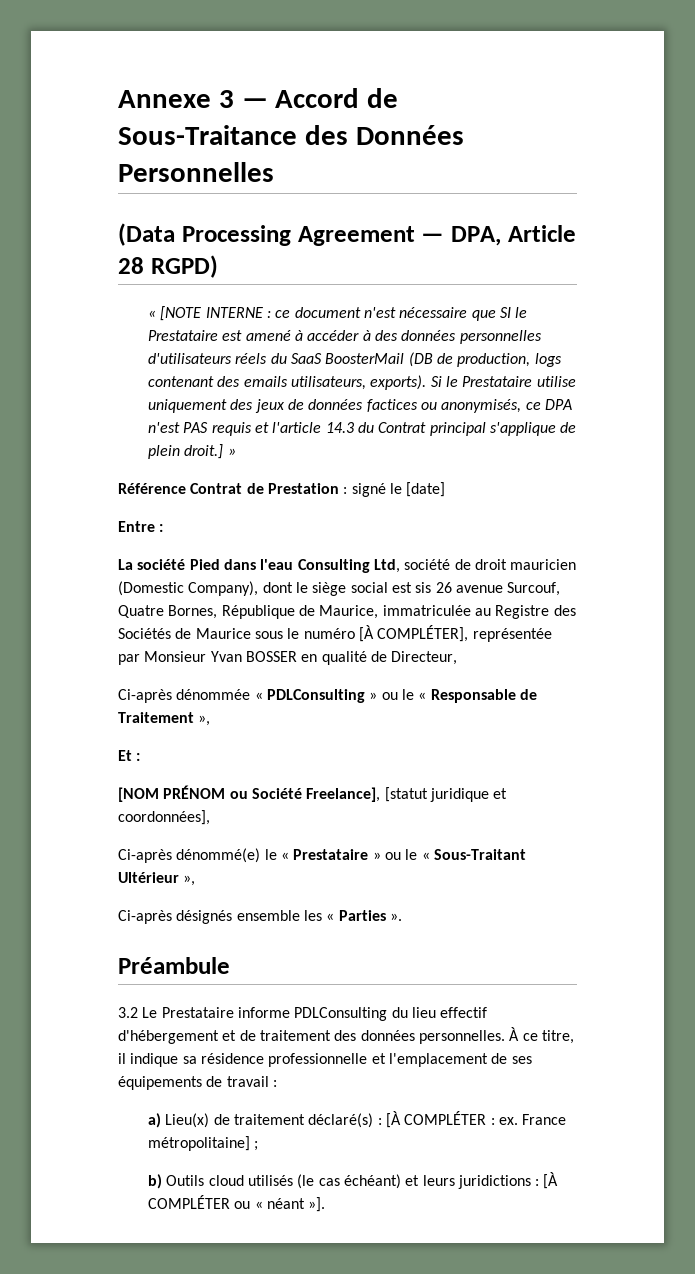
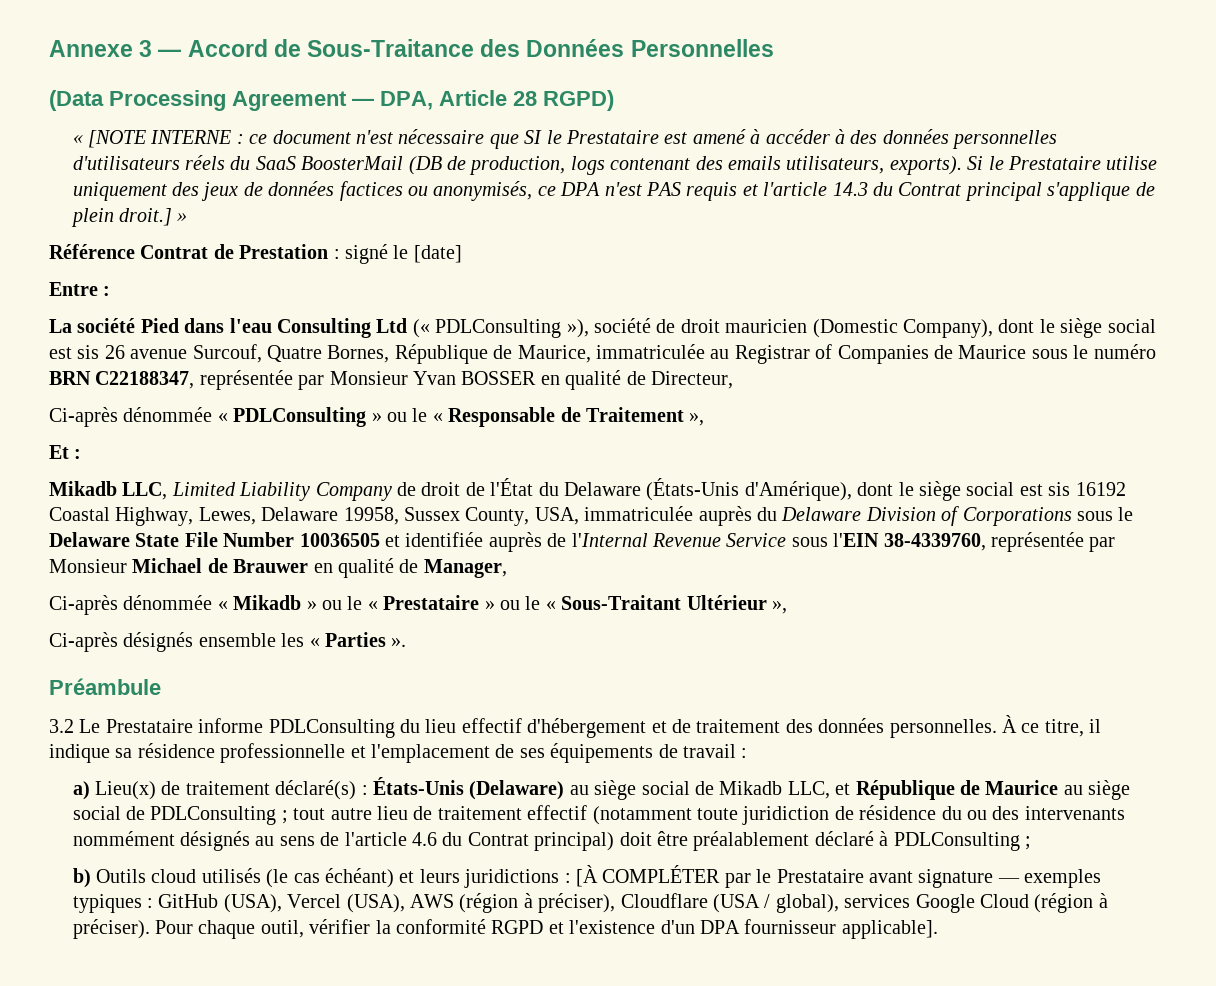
- La société Pied dans l'eau Consulting Ltd, société de droit mauricien (Domestic Company), dont le siège social est sis 26 avenue Surcouf, Quatre Bornes, République de Maurice, immatriculée au Registre des Sociétés de Maurice sous le numéro [À COMPLÉTER], représentée par Monsieur Yvan BOSSER en qualité de Directeur,
+ La société Pied dans l'eau Consulting Ltd (« PDLConsulting »), société de droit mauricien (Domestic Company), dont le siège social est sis 26 avenue Surcouf, Quatre Bornes, République de Maurice, immatriculée au Registrar of Companies de Maurice sous le numéro BRN C22188347, représentée par Monsieur Yvan BOSSER en qualité de Directeur,
- [NOM PRÉNOM ou Société Freelance], [statut juridique et coordonnées],
- Ci-après dénommé(e) le « Prestataire » ou le « Sous-Traitant Ultérieur »,
+ Mikadb LLC, Limited Liability Company de droit de l'État du Delaware (États-Unis d'Amérique), dont le siège social est sis 16192 Coastal Highway, Lewes, Delaware 19958, Sussex County, USA, immatriculée auprès du Delaware Division of Corporations sous le Delaware State File Number 10036505 et identifiée auprès de l'Internal Revenue Service sous l'EIN 38-4339760, représentée par Monsieur Michael de Brauwer en qualité de Manager,
+ Ci-après dénommée « Mikadb » ou le « Prestataire » ou le « Sous-Traitant Ultérieur »,
- a) Lieu(x) de traitement déclaré(s) : [À COMPLÉTER : ex. France métropolitaine] ;
+ a) Lieu(x) de traitement déclaré(s) : États-Unis (Delaware) au siège social de Mikadb LLC, et République de Maurice au siège social de PDLConsulting ; tout autre lieu de traitement effectif (notamment toute juridiction de résidence du ou des intervenants nommément désignés au sens de l'article 4.6 du Contrat principal) doit être préalablement déclaré à PDLConsulting ;
- b) Outils cloud utilisés (le cas échéant) et leurs juridictions : [À COMPLÉTER ou « néant »].
+ b) Outils cloud utilisés (le cas échéant) et leurs juridictions : [À COMPLÉTER par le Prestataire avant signature — exemples typiques : GitHub (USA), Vercel (USA), AWS (région à préciser), Cloudflare (USA / global), services Google Cloud (région à préciser). Pour chaque outil, vérifier la conformité RGPD et l'existence d'un DPA fournisseur applicable].

